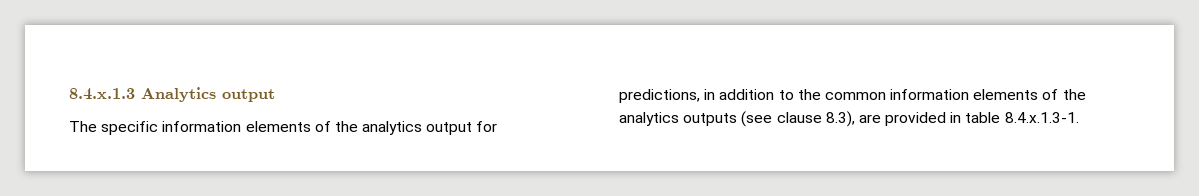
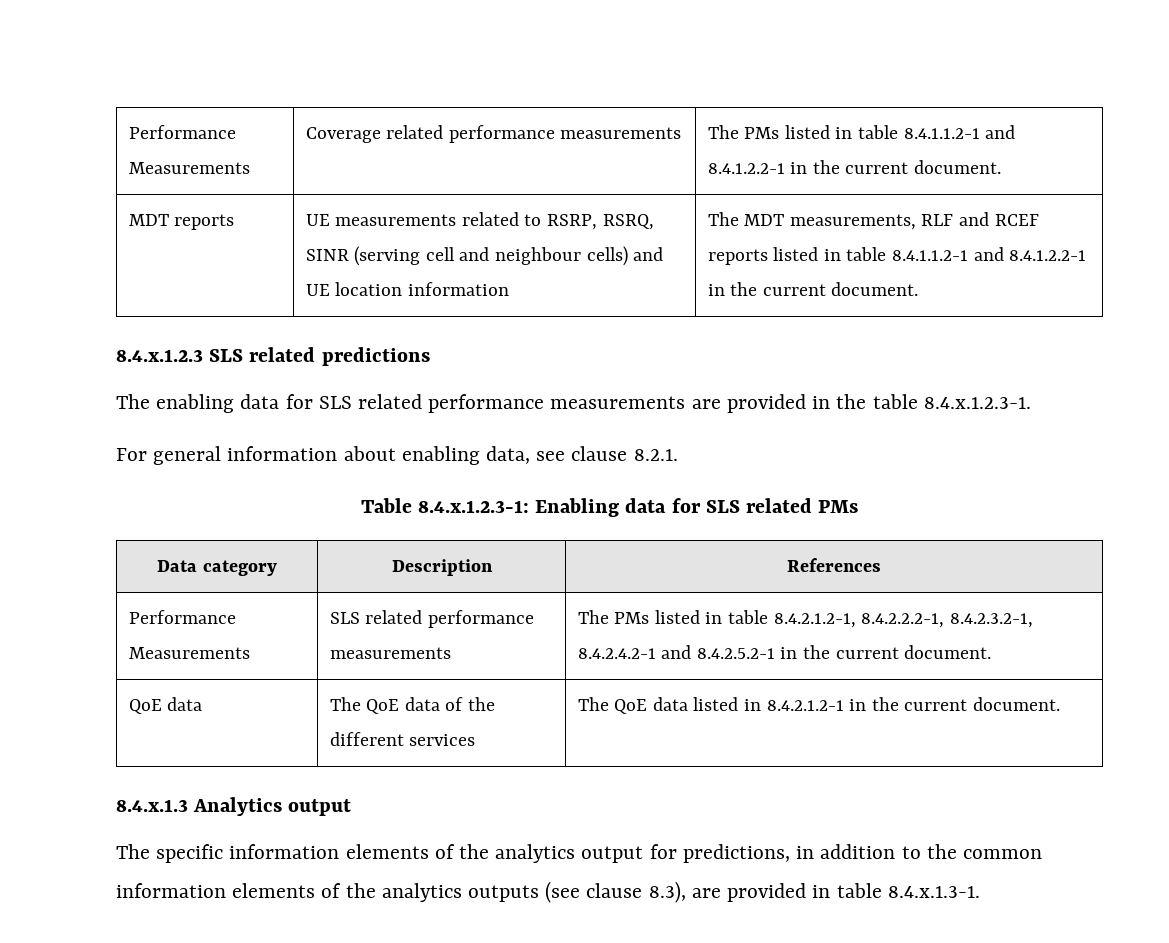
+ Performance Measurements | Coverage related performance measurements | The PMs listed in table 8.4.1.1.2-1 and 8.4.1.2.2-1 in the current document.
+ MDT reports | UE measurements related to RSRP, RSRQ, SINR (serving cell and neighbour cells) and UE location information | The MDT measurements, RLF and RCEF reports listed in table 8.4.1.1.2-1 and 8.4.1.2.2-1 in the current document.
+ 8.4.x.1.2.3 SLS related predictions
+ The enabling data for SLS related performance measurements are provided in the table 8.4.x.1.2.3-1.
+ For general information about enabling data, see clause 8.2.1.
+ Table 8.4.x.1.2.3-1: Enabling data for SLS related PMs
+ Data category | Description | References
+ Performance Measurements | SLS related performance measurements | The PMs listed in table 8.4.2.1.2-1, 8.4.2.2.2-1, 8.4.2.3.2-1, 8.4.2.4.2-1 and 8.4.2.5.2-1 in the current document.
+ QoE data | The QoE data of the different services | The QoE data listed in 8.4.2.1.2-1 in the current document.

